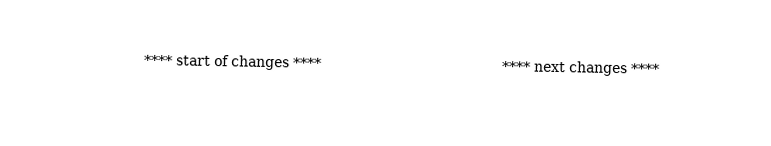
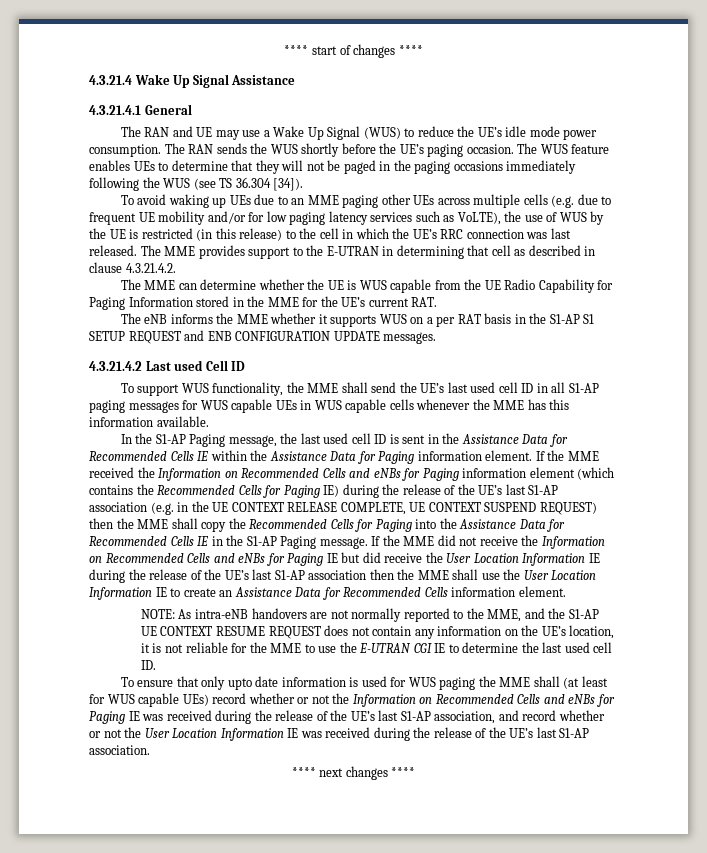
+ 4.3.21.4 Wake Up Signal Assistance
+ 4.3.21.4.1 General
+ The RAN and UE may use a Wake Up Signal (WUS) to reduce the UE’s idle mode power consumption. The RAN sends the WUS shortly before the UE’s paging occasion. The WUS feature enables UEs to determine that they will not be paged in the paging occasions immediately following the WUS (see TS 36.304 [34]).
+ To avoid waking up UEs due to an MME paging other UEs across multiple cells (e.g. due to frequent UE mobility and/or for low paging latency services such as VoLTE), the use of WUS by the UE is restricted (in this release) to the cell in which the UE’s RRC connection was last released. The MME provides support to the E-UTRAN in determining that cell as described in clause 4.3.21.4.2.
+ The MME can determine whether the UE is WUS capable from the UE Radio Capability for Paging Information stored in the MME for the UE’s current RAT.
+ The eNB informs the MME whether it supports WUS on a per RAT basis in the S1-AP S1 SETUP REQUEST and ENB CONFIGURATION UPDATE messages.
+ 4.3.21.4.2 Last used Cell ID
+ To support WUS functionality, the MME shall send the UE’s last used cell ID in all S1-AP paging messages for WUS capable UEs in WUS capable cells whenever the MME has this information available.
+ In the S1-AP Paging message, the last used cell ID is sent in the Assistance Data for Recommended Cells IE within the Assistance Data for Paging information element. If the MME received the Information on Recommended Cells and eNBs for Paging information element (which contains the Recommended Cells for Paging IE) during the release of the UE’s last S1-AP association (e.g. in the UE CONTEXT RELEASE COMPLETE, UE CONTEXT SUSPEND REQUEST) then the MME shall copy the Recommended Cells for Paging into the Assistance Data for Recommended Cells IE in the S1-AP Paging message. If the MME did not receive the Information on Recommended Cells and eNBs for Paging IE but did receive the User Location Information IE during the release of the UE’s last S1-AP association then the MME shall use the User Location Information IE to create an Assistance Data for Recommended Cells information element.
+ NOTE: As intra-eNB handovers are not normally reported to the MME, and the S1-AP UE CONTEXT RESUME REQUEST does not contain any information on the UE’s location, it is not reliable for the MME to use the E-UTRAN CGI IE to determine the last used cell ID.
+ To ensure that only upto date information is used for WUS paging the MME shall (at least for WUS capable UEs) record whether or not the Information on Recommended Cells and eNBs for Paging IE was received during the release of the UE’s last S1-AP association, and record whether or not the User Location Information IE was received during the release of the UE’s last S1-AP association.

